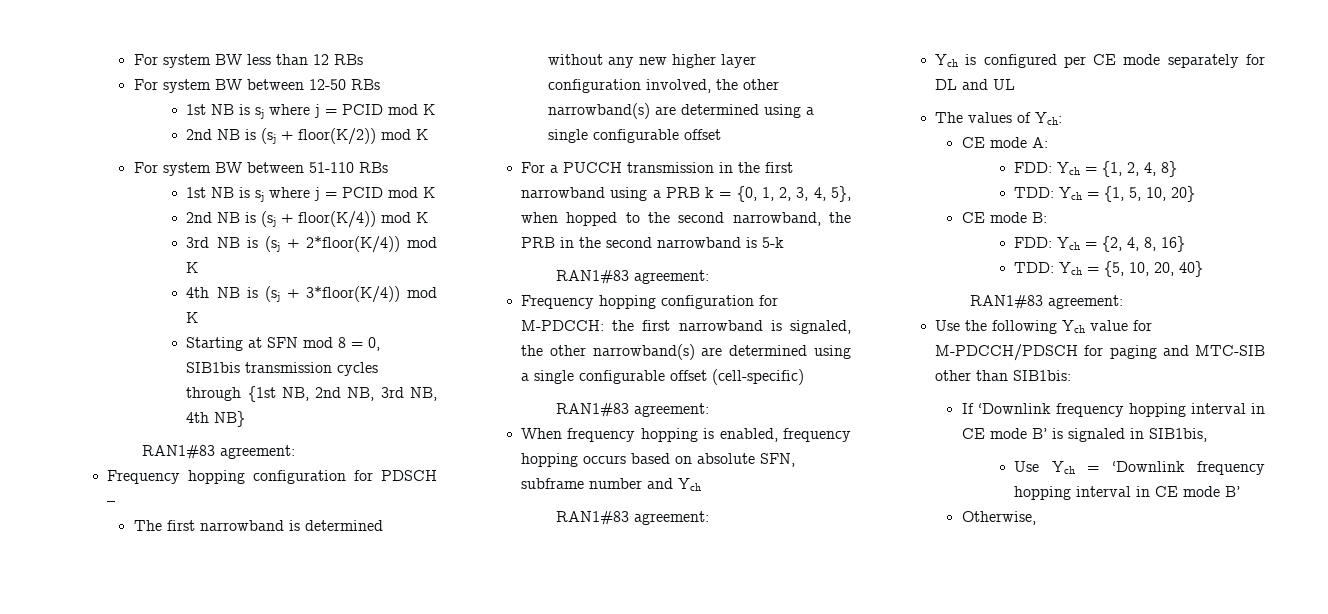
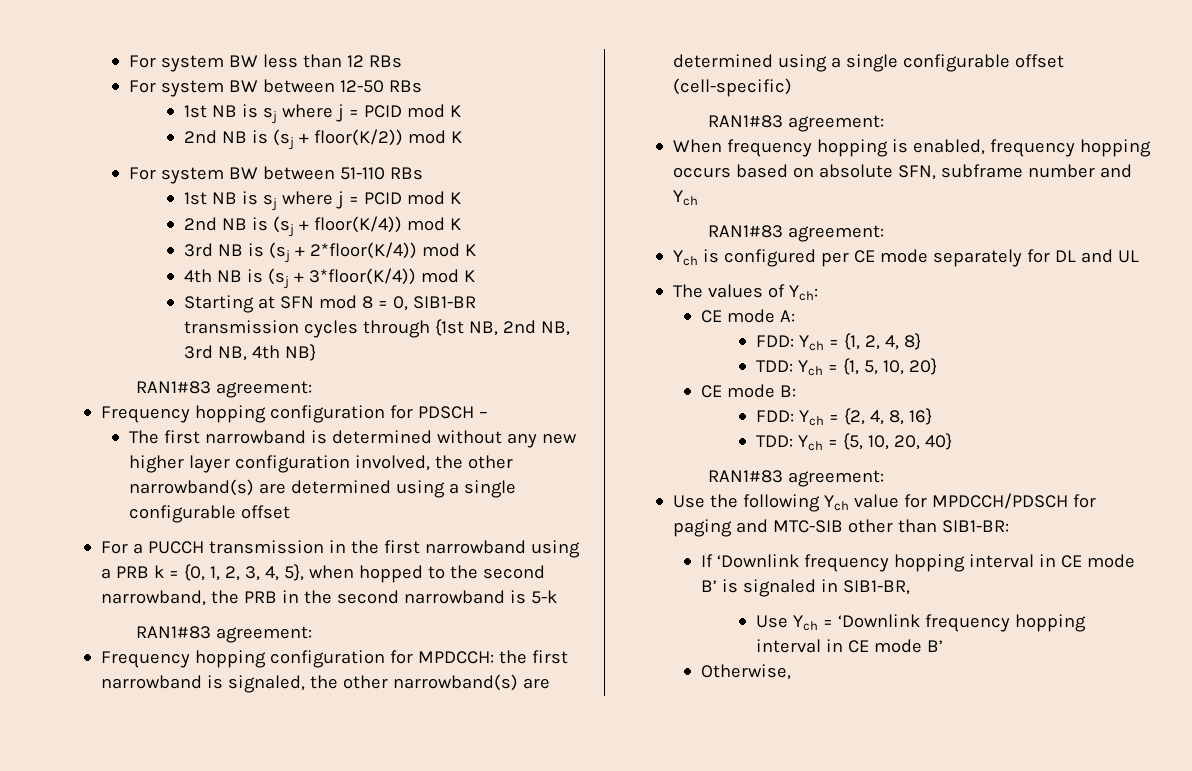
- Starting at SFN mod 8 = 0, SIB1bis transmission cycles through {1st NB, 2nd NB, 3rd NB, 4th NB}
+ Starting at SFN mod 8 = 0, SIB1-BR transmission cycles through {1st NB, 2nd NB, 3rd NB, 4th NB}
- Frequency hopping configuration for M-PDCCH: the first narrowband is signaled, the other narrowband(s) are determined using a single configurable offset (cell-specific)
+ Frequency hopping configuration for MPDCCH: the first narrowband is signaled, the other narrowband(s) are determined using a single configurable offset (cell-specific)
- Use the following Ych value for M-PDCCH/PDSCH for paging and MTC-SIB other than SIB1bis:
+ Use the following Ych value for MPDCCH/PDSCH for paging and MTC-SIB other than SIB1-BR:
- If ‘Downlink frequency hopping interval in CE mode B’ is signaled in SIB1bis,
+ If ‘Downlink frequency hopping interval in CE mode B’ is signaled in SIB1-BR,

